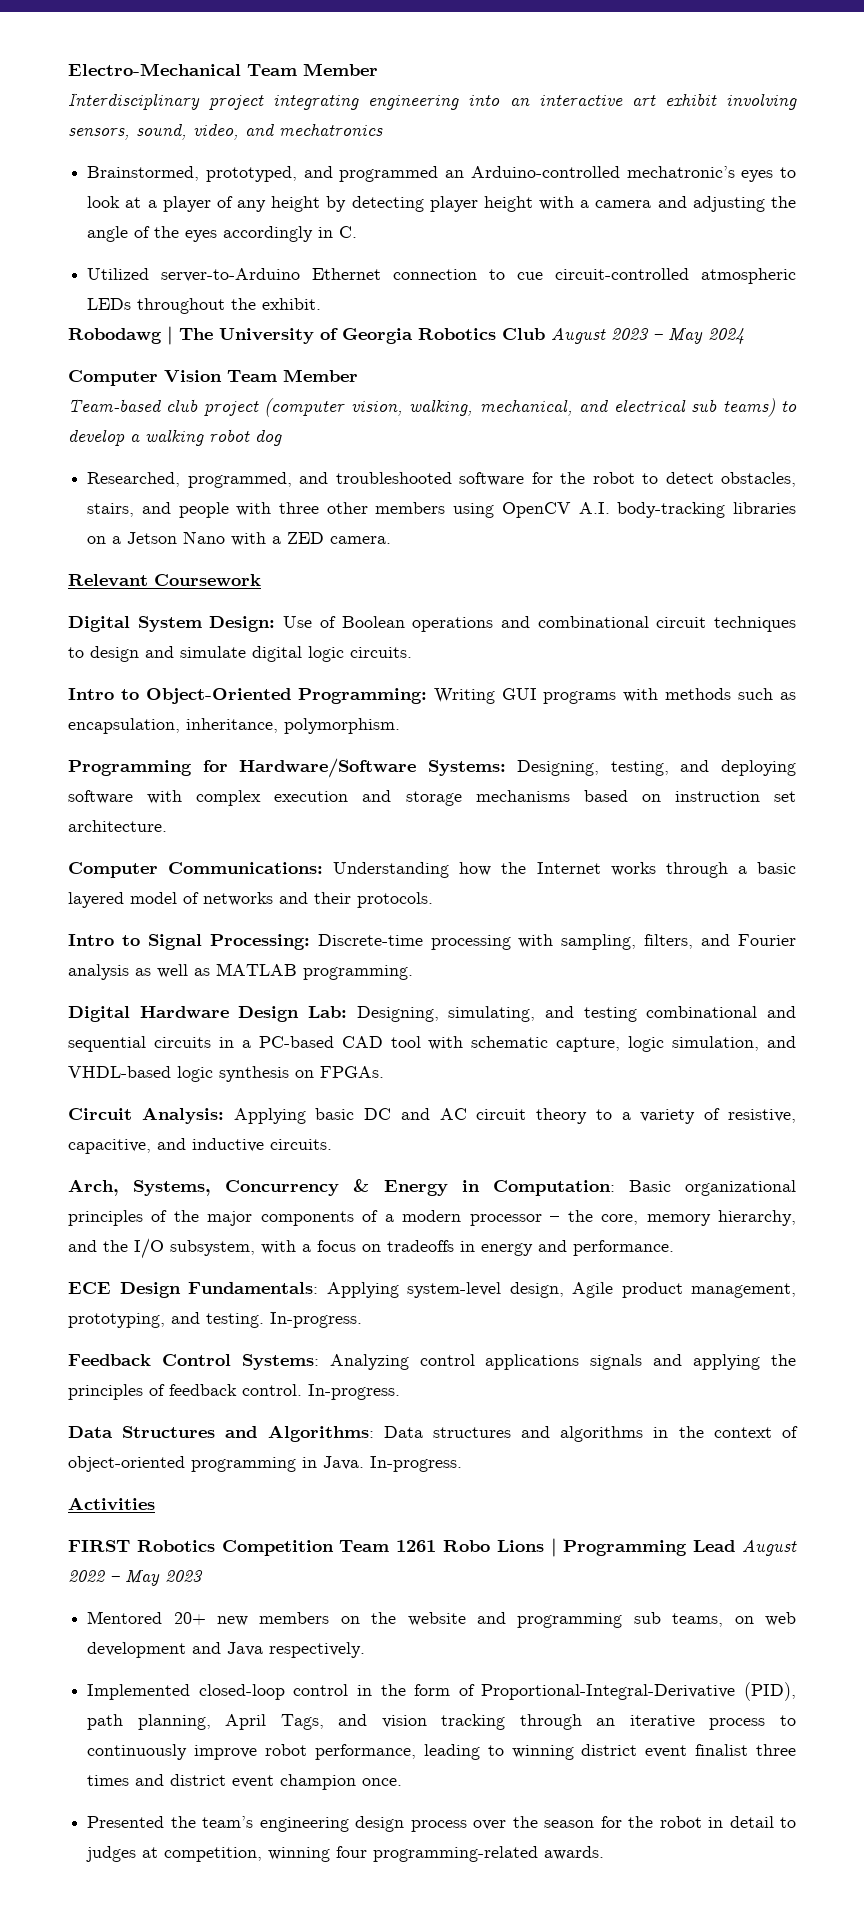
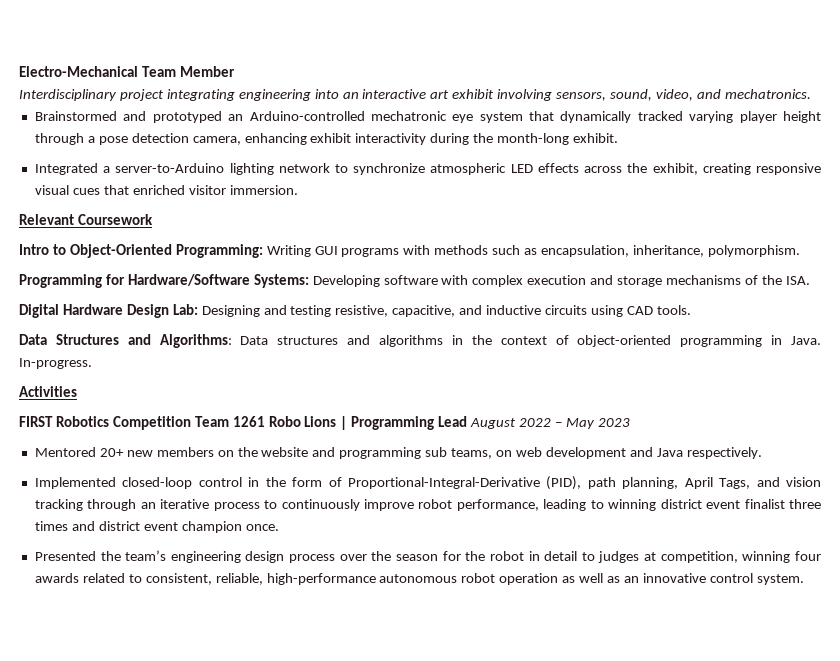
- Interdisciplinary project integrating engineering into an interactive art exhibit involving sensors, sound, video, and mechatronics
- Brainstormed, prototyped, and programmed an Arduino-controlled mechatronic’s eyes to look at a player of any height by detecting player height with a camera and adjusting the angle of the eyes accordingly in C.
- Utilized server-to-Arduino Ethernet connection to cue circuit-controlled atmospheric LEDs throughout the exhibit.
- Robodawg | The University of Georgia Robotics Club August 2023 – May 2024
- Computer Vision Team Member
- Team-based club project (computer vision, walking, mechanical, and electrical sub teams) to develop a walking robot dog
- Researched, programmed, and troubleshooted software for the robot to detect obstacles, stairs, and people with three other members using OpenCV A.I. body-tracking libraries on a Jetson Nano with a ZED camera.
+ Interdisciplinary project integrating engineering into an interactive art exhibit involving sensors, sound, video, and mechatronics.
+ Brainstormed and prototyped an Arduino-controlled mechatronic eye system that dynamically tracked varying player height through a pose detection camera, enhancing exhibit interactivity during the month-long exhibit.
+ Integrated a server-to-Arduino lighting network to synchronize atmospheric LED effects across the exhibit, creating responsive visual cues that enriched visitor immersion.
  Relevant Coursework
- Digital System Design: Use of Boolean operations and combinational circuit techniques to design and simulate digital logic circuits.
- Programming for Hardware/Software Systems: Designing, testing, and deploying software with complex execution and storage mechanisms based on instruction set architecture.
- Computer Communications: Understanding how the Internet works through a basic layered model of networks and their protocols.
- Intro to Signal Processing: Discrete-time processing with sampling, filters, and Fourier analysis as well as MATLAB programming.
- Digital Hardware Design Lab: Designing, simulating, and testing combinational and sequential circuits in a PC-based CAD tool with schematic capture, logic simulation, and VHDL-based logic synthesis on FPGAs.
- Circuit Analysis: Applying basic DC and AC circuit theory to a variety of resistive, capacitive, and inductive circuits.
- Arch, Systems, Concurrency & Energy in Computation: Basic organizational principles of the major components of a modern processor – the core, memory hierarchy, and the I/O subsystem, with a focus on tradeoffs in energy and performance.
- ECE Design Fundamentals: Applying system-level design, Agile product management, prototyping, and testing. In-progress.
- Feedback Control Systems: Analyzing control applications signals and applying the principles of feedback control. In-progress.
+ Programming for Hardware/Software Systems: Developing software with complex execution and storage mechanisms of the ISA.
+ Digital Hardware Design Lab: Designing and testing resistive, capacitive, and inductive circuits using CAD tools.
- Presented the team’s engineering design process over the season for the robot in detail to judges at competition, winning four programming-related awards.
+ Presented the team’s engineering design process over the season for the robot in detail to judges at competition, winning four awards related to consistent, reliable, high-performance autonomous robot operation as well as an innovative control system.

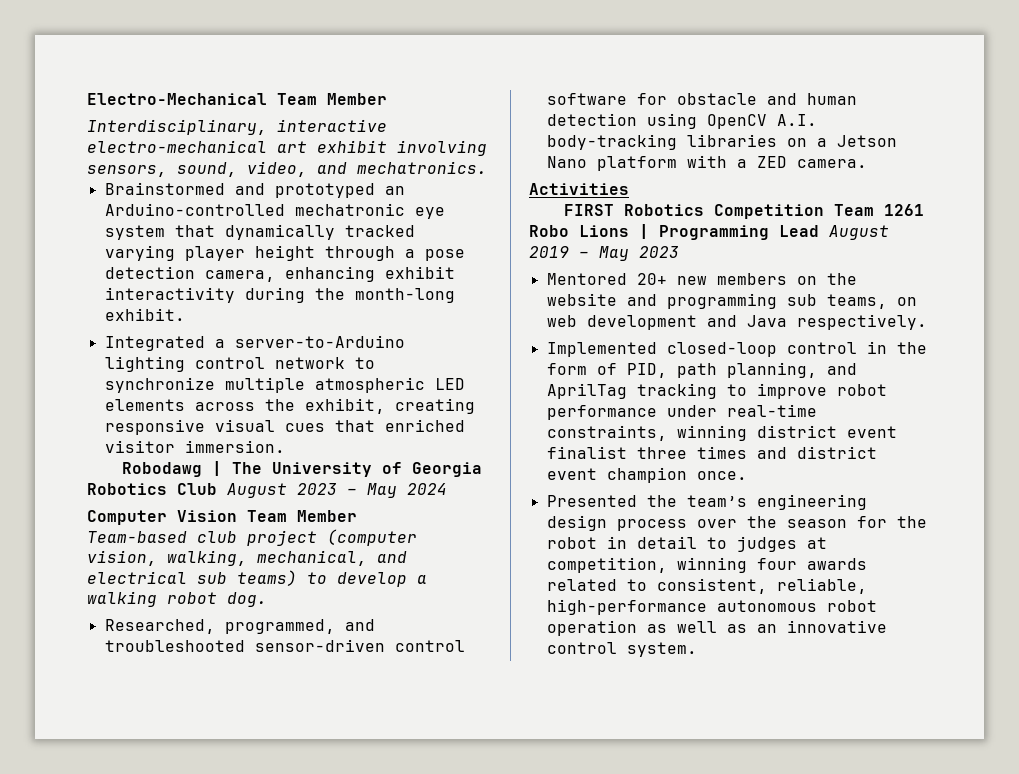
- Interdisciplinary project integrating engineering into an interactive art exhibit involving sensors, sound, video, and mechatronics.
+ Interdisciplinary, interactive electro-mechanical art exhibit involving sensors, sound, video, and mechatronics.
- Integrated a server-to-Arduino lighting network to synchronize atmospheric LED effects across the exhibit, creating responsive visual cues that enriched visitor immersion.
+ Integrated a server-to-Arduino lighting control network to synchronize multiple atmospheric LED elements across the exhibit, creating responsive visual cues that enriched visitor immersion.
- Relevant Coursework
- Intro to Object-Oriented Programming: Writing GUI programs with methods such as encapsulation, inheritance, polymorphism.
- Programming for Hardware/Software Systems: Developing software with complex execution and storage mechanisms of the ISA.
- Digital Hardware Design Lab: Designing and testing resistive, capacitive, and inductive circuits using CAD tools.
- Data Structures and Algorithms: Data structures and algorithms in the context of object-oriented programming in Java. In-progress.
+ Robodawg | The University of Georgia Robotics Club August 2023 – May 2024
+ Computer Vision Team Member
+ Team-based club project (computer vision, walking, mechanical, and electrical sub teams) to develop a walking robot dog.
+ Researched, programmed, and troubleshooted sensor-driven control software for obstacle and human detection using OpenCV A.I. body-tracking libraries on a Jetson Nano platform with a ZED camera.
- FIRST Robotics Competition Team 1261 Robo Lions | Programming Lead August 2022 – May 2023
+ FIRST Robotics Competition Team 1261 Robo Lions | Programming Lead August 2019 – May 2023
- Implemented closed-loop control in the form of Proportional-Integral-Derivative (PID), path planning, April Tags, and vision tracking through an iterative process to continuously improve robot performance, leading to winning district event finalist three times and district event champion once.
+ Implemented closed-loop control in the form of PID, path planning, and AprilTag tracking to improve robot performance under real-time constraints, winning district event finalist three times and district event champion once.

